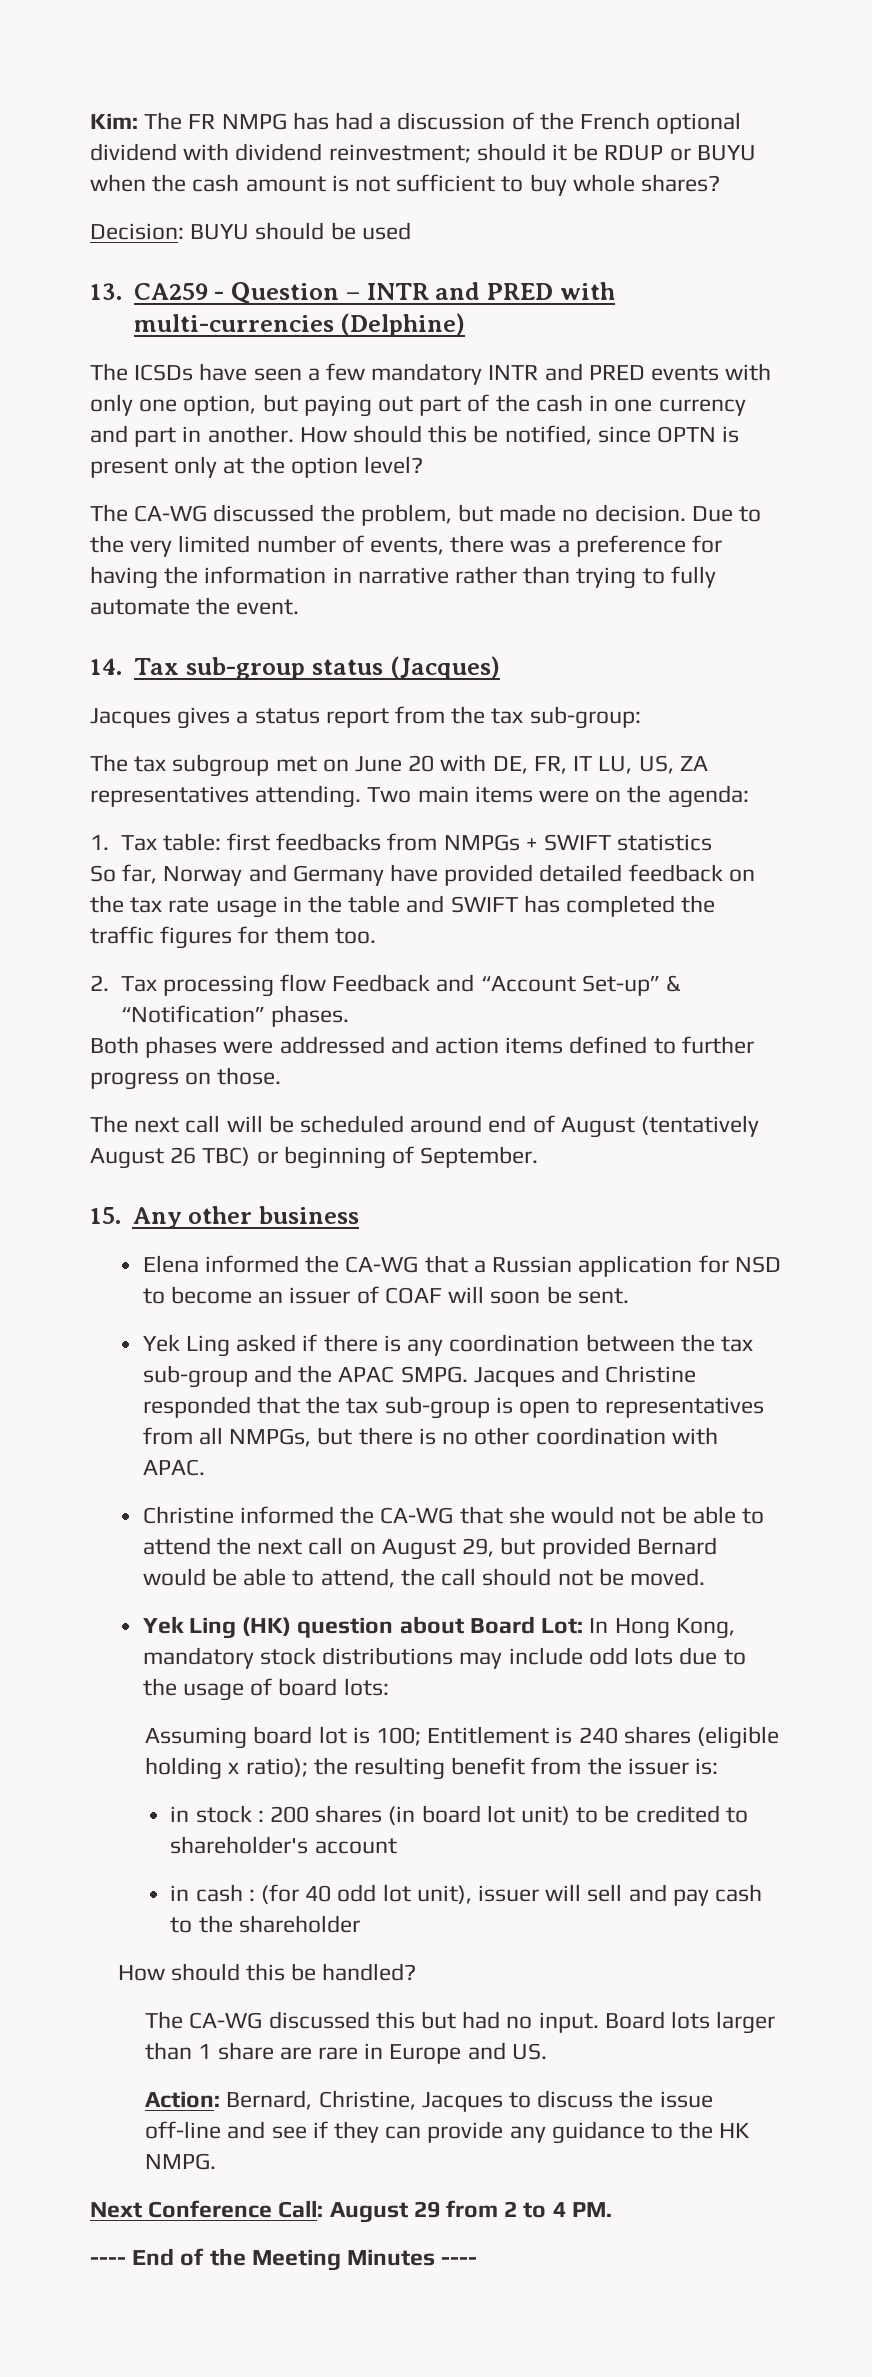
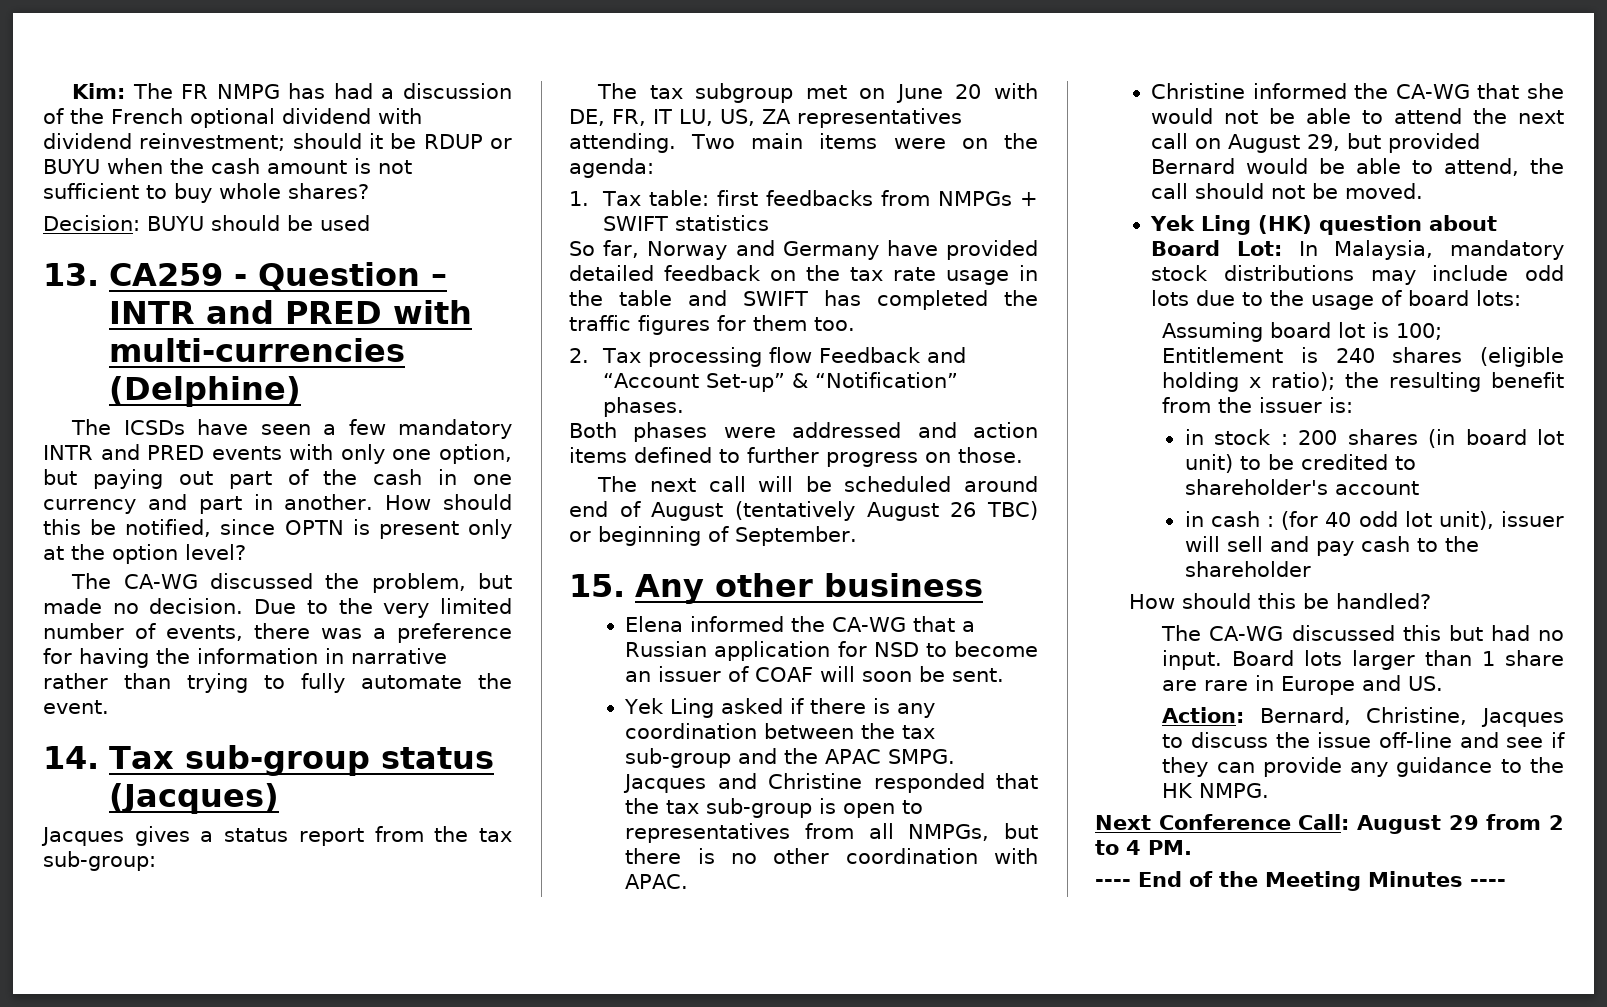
- Yek Ling (HK) question about Board Lot: In Hong Kong, mandatory stock distributions may include odd lots due to the usage of board lots:
+ Yek Ling (HK) question about Board Lot: In Malaysia, mandatory stock distributions may include odd lots due to the usage of board lots:

